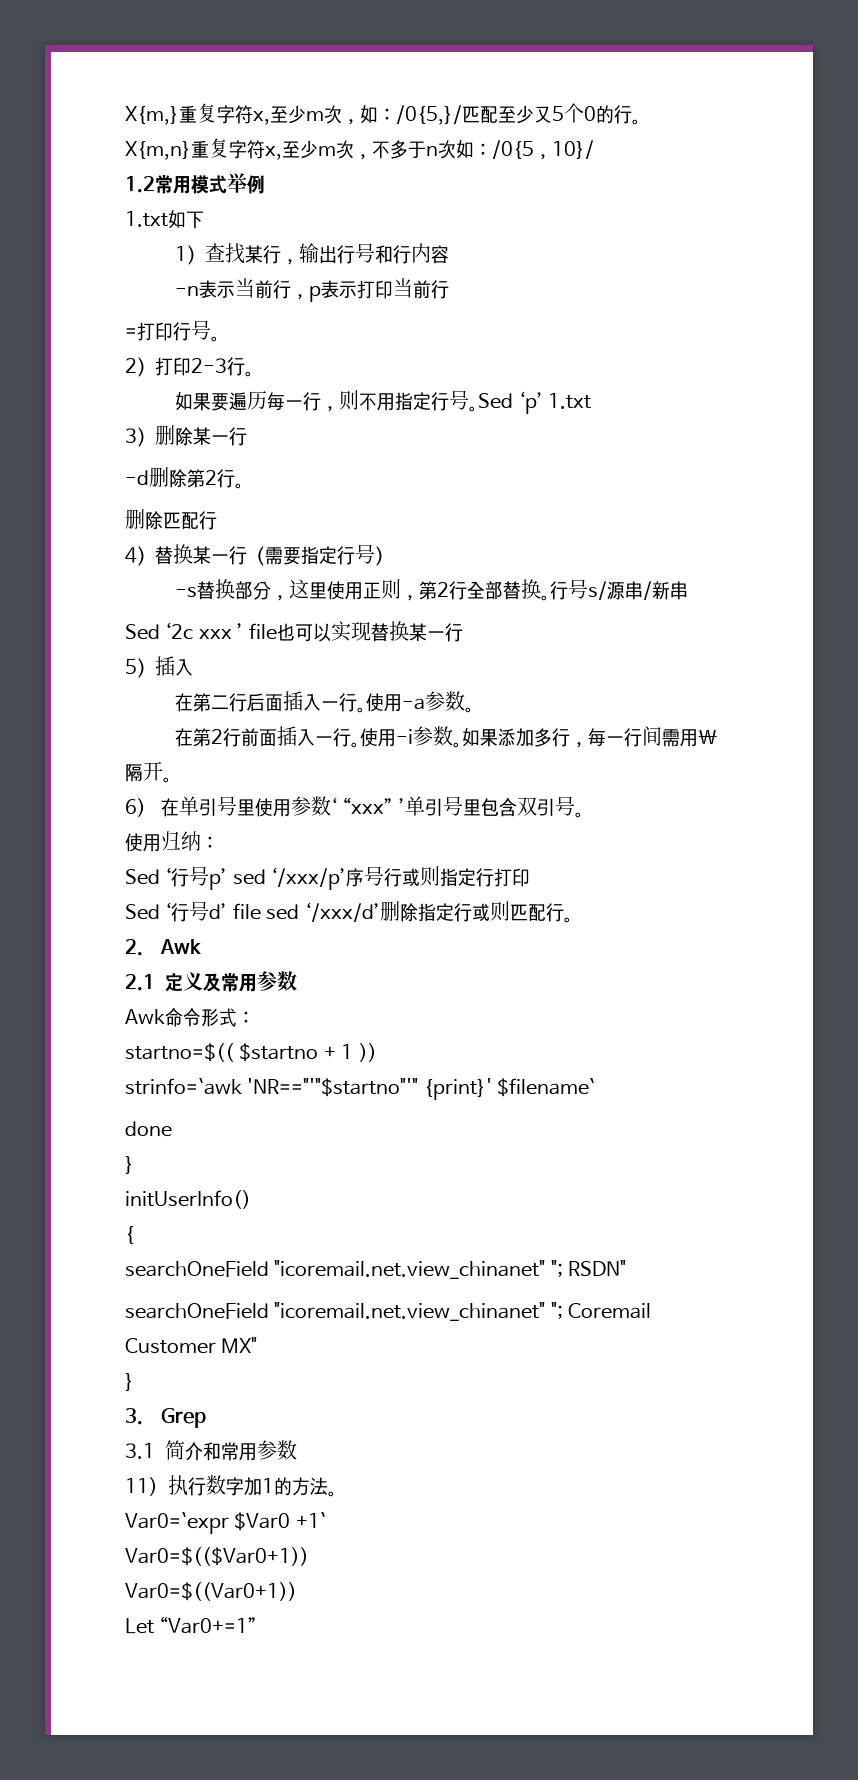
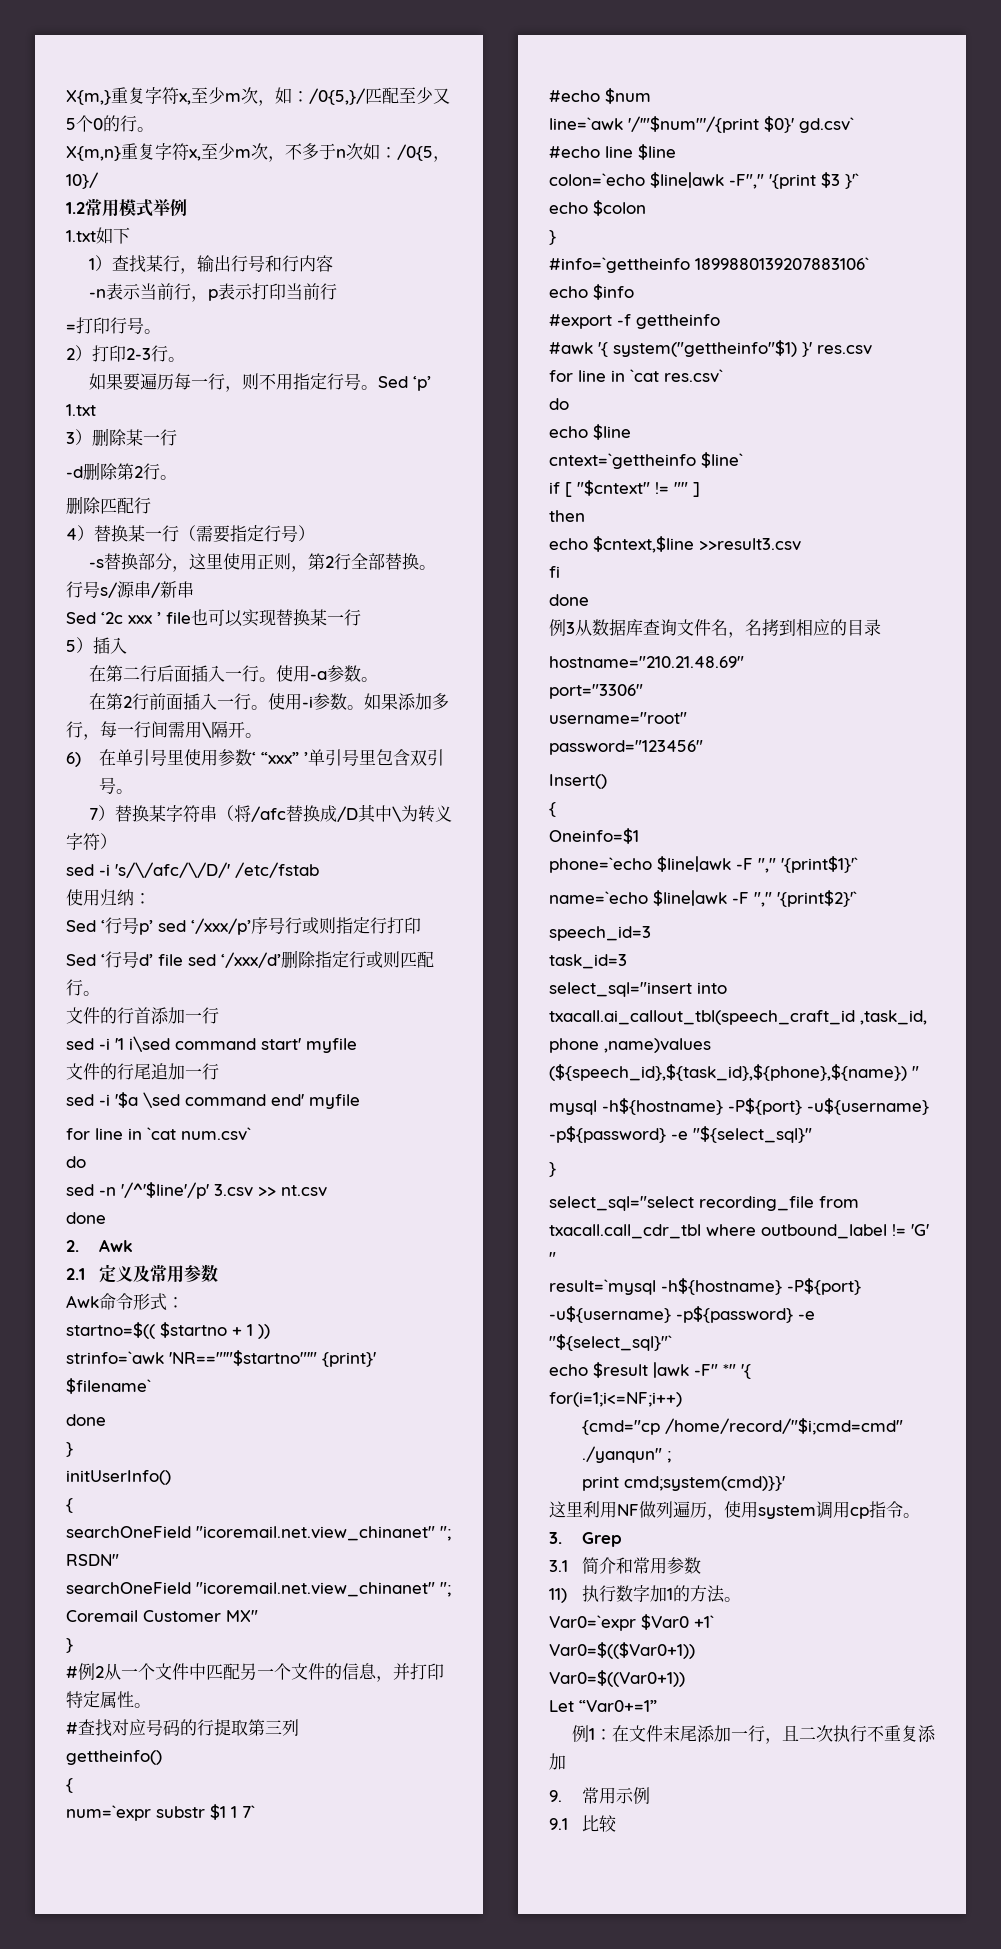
+ 7）替换某字符串（将/afc替换成/D其中\为转义字符）
+ sed -i 's/\/afc/\/D/' /etc/fstab
+ 文件的行首添加一行
+ sed -i '1 i\sed command start' myfile
+ 文件的行尾追加一行
+ sed -i '$a \sed command end' myfile
+ for line in `cat num.csv`
+ do
+ sed -n '/^'$line'/p' 3.csv >> nt.csv
+ done
+ #例2从一个文件中匹配另一个文件的信息，并打印特定属性。
+ #查找对应号码的行提取第三列
+ gettheinfo()
+ {
+ num=`expr substr $1 1 7`
+ #echo $num
+ line=`awk '/'"$num"'/{print $0}' gd.csv`
+ #echo line $line
+ colon=`echo $line|awk -F"," '{print $3 }'`
+ echo $colon
+ }
+ #info=`gettheinfo 1899880139207883106`
+ echo $info
+ #export -f gettheinfo
+ #awk '{ system("gettheinfo"$1) }' res.csv
+ for line in `cat res.csv`
+ do
+ echo $line
+ cntext=`gettheinfo $line`
+ if [ "$cntext" != "" ]
+ then
+ echo $cntext,$line >>result3.csv
+ fi
+ done
+ 例3从数据库查询文件名，名拷到相应的目录
+ hostname="210.21.48.69"
+ port="3306"
+ username="root"
+ password="123456"
+ Insert()
+ {
+ Oneinfo=$1
+ phone=`echo $line|awk -F "," '{print$1}'`
+ name=`echo $line|awk -F "," '{print$2}'`
+ speech_id=3
+ task_id=3
+ select_sql="insert into txacall.ai_callout_tbl(speech_craft_id ,task_id, phone ,name)values (${speech_id},${task_id},${phone},${name}) "
+ mysql -h${hostname} -P${port} -u${username} -p${password} -e "${select_sql}"
+ }
+ select_sql="select recording_file from txacall.call_cdr_tbl where outbound_label != 'G' "
+ result=`mysql -h${hostname} -P${port} -u${username} -p${password} -e "${select_sql}"`
+ echo $result |awk -F" *" '{
+ for(i=1;i<=NF;i++)
+ {cmd="cp /home/record/"$i;cmd=cmd" ./yanqun" ;
+ print cmd;system(cmd)}}'
+ 这里利用NF做列遍历，使用system调用cp指令。
+ 例1：在文件末尾添加一行，且二次执行不重复添加
+ 9.常用示例
+ 9.1比较

